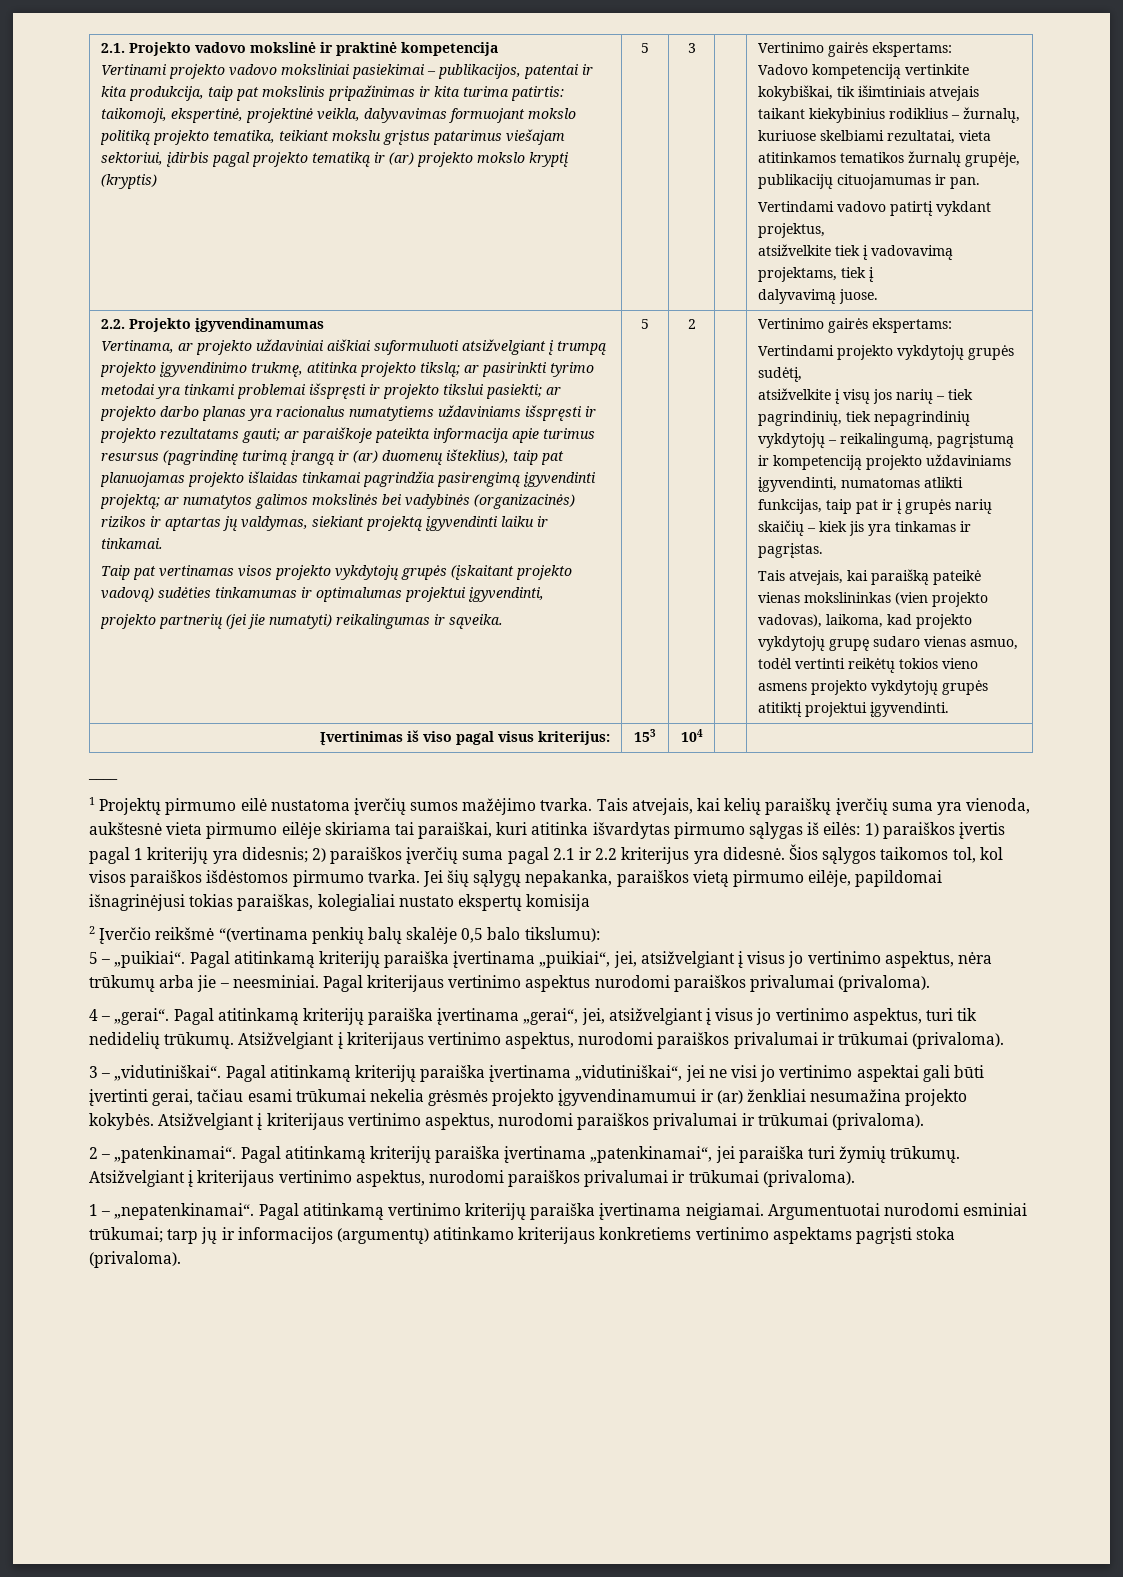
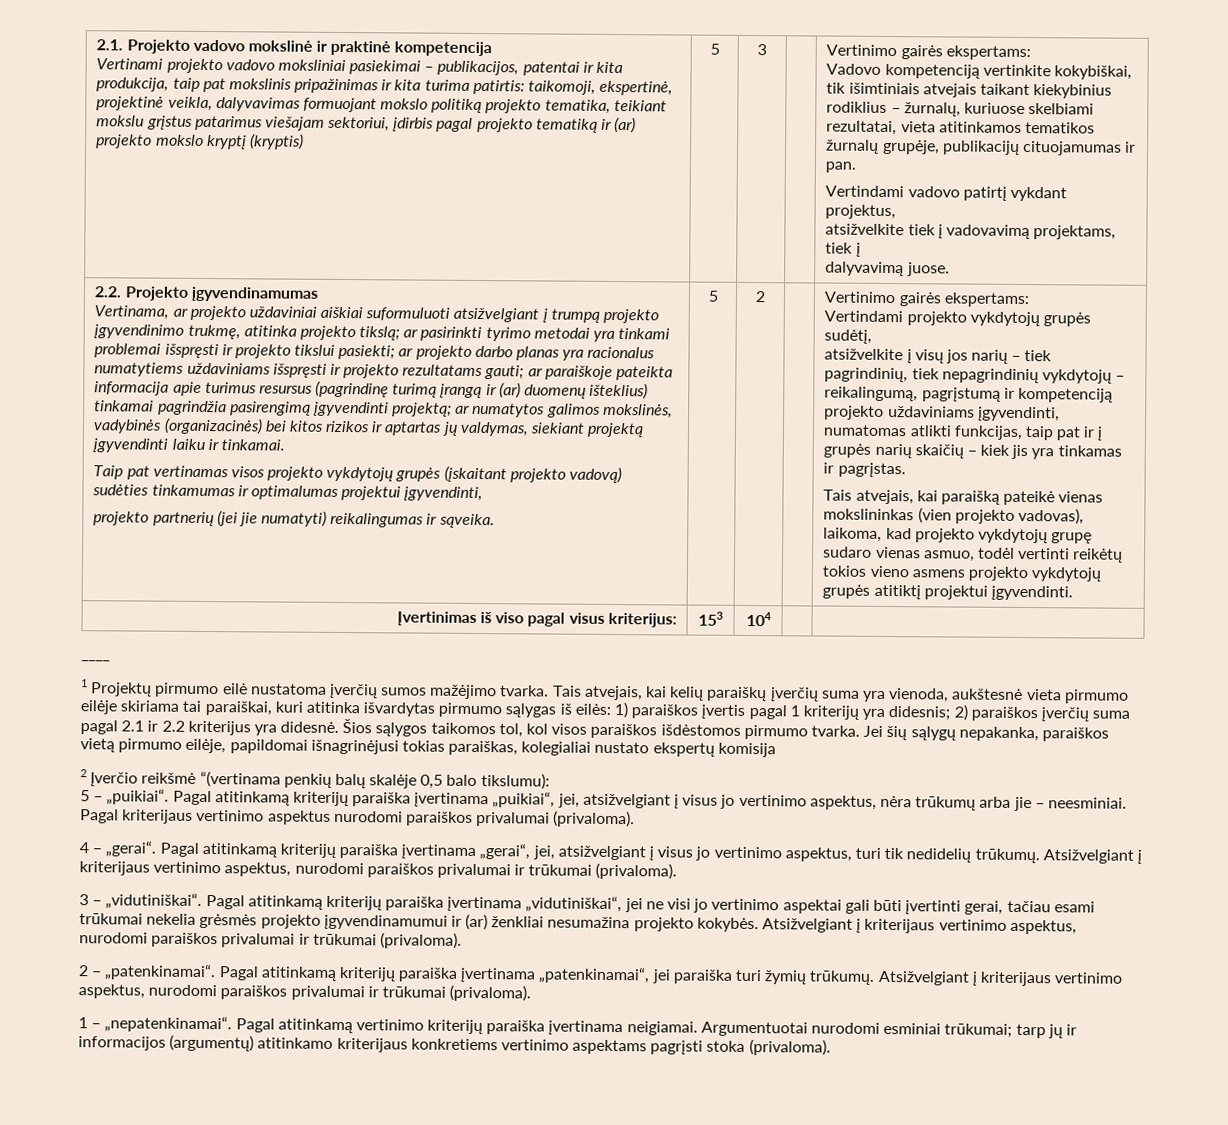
- ar paraiškoje pateikta informacija apie turimus resursus (pagrindinę turimą įrangą ir (ar) duomenų išteklius), taip pat planuojamas projekto išlaidas tinkamai pagrindžia pasirengimą įgyvendinti projektą;
+ ar paraiškoje pateikta informacija apie turimus resursus (pagrindinę turimą įrangą ir (ar) duomenų išteklius) tinkamai pagrindžia pasirengimą įgyvendinti projektą;
- ar numatytos galimos mokslinės bei vadybinės (organizacinės) rizikos ir aptartas jų valdymas, siekiant projektą įgyvendinti laiku ir tinkamai.
+ ar numatytos galimos mokslinės, vadybinės (organizacinės) bei kitos rizikos ir aptartas jų valdymas, siekiant projektą įgyvendinti laiku ir tinkamai.

